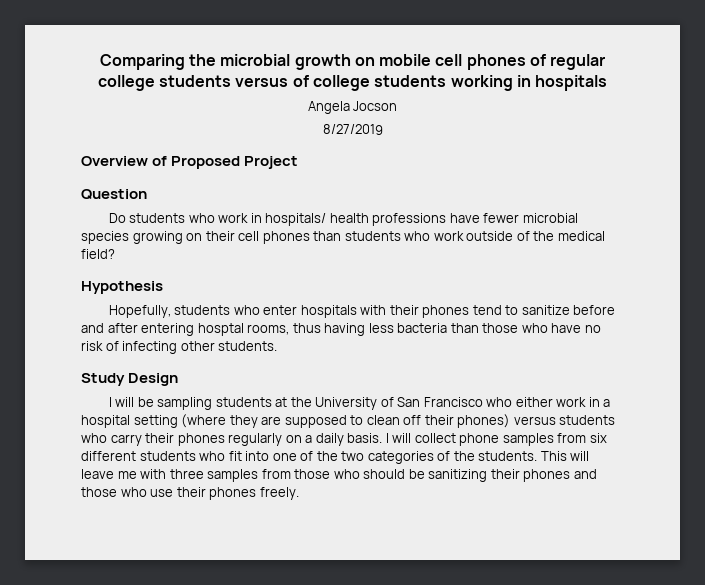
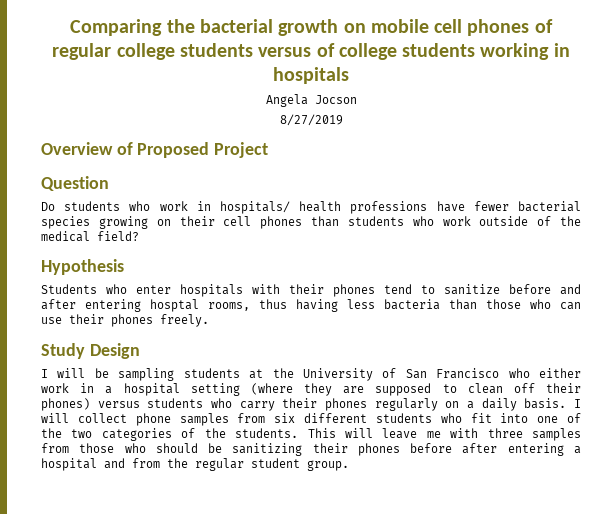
- Comparing the microbial growth on mobile cell phones of regular college students versus of college students working in hospitals
+ Comparing the bacterial growth on mobile cell phones of regular college students versus of college students working in hospitals
- Do students who work in hospitals/ health professions have fewer microbial species growing on their cell phones than students who work outside of the medical field?
+ Do students who work in hospitals/ health professions have fewer bacterial species growing on their cell phones than students who work outside of the medical field?
- Hopefully, students who enter hospitals with their phones tend to sanitize before and after entering hosptal rooms, thus having less bacteria than those who have no risk of infecting other students.
+ Students who enter hospitals with their phones tend to sanitize before and after entering hosptal rooms, thus having less bacteria than those who can use their phones freely.
- This will leave me with three samples from those who should be sanitizing their phones and those who use their phones freely.
+ This will leave me with three samples from those who should be sanitizing their phones before after entering a hospital and from the regular student group.

